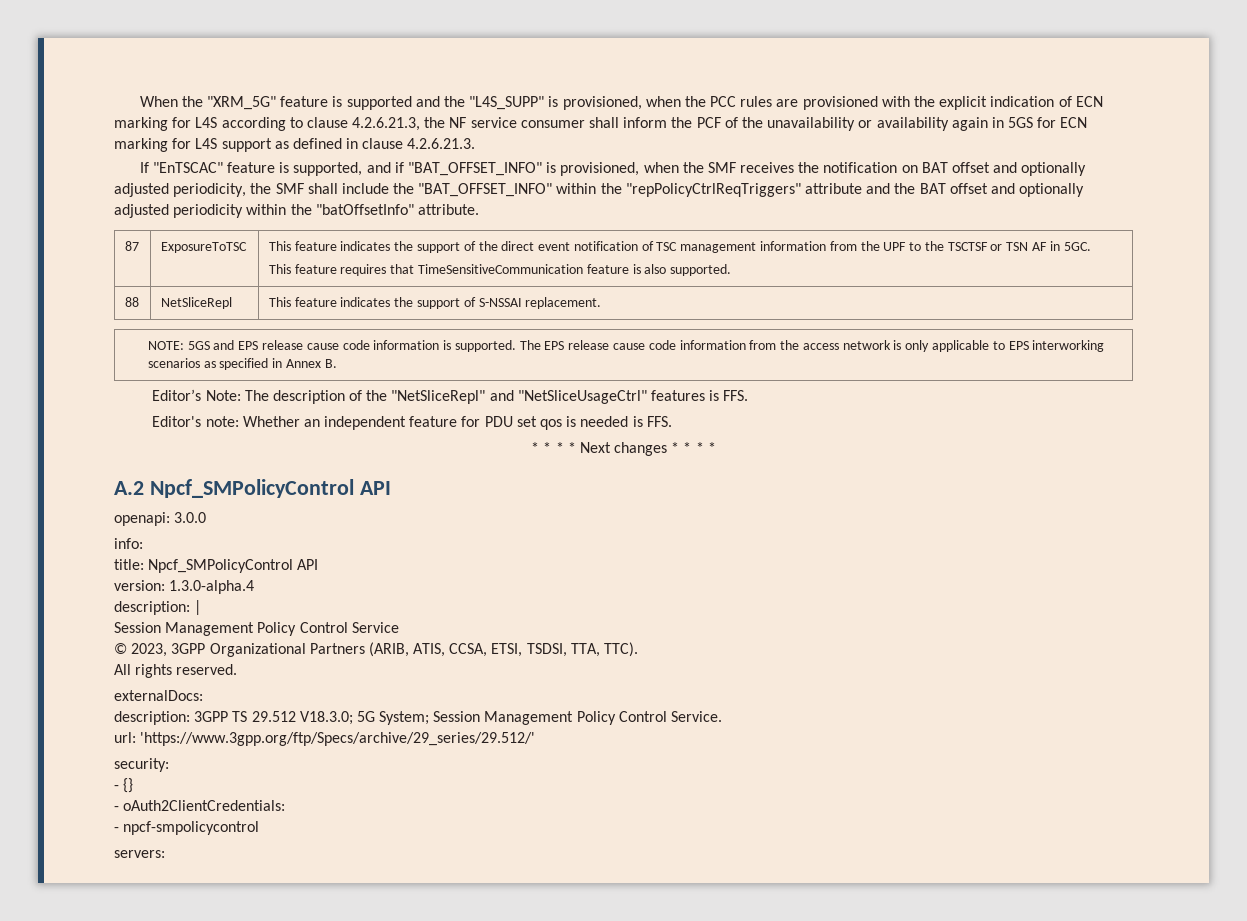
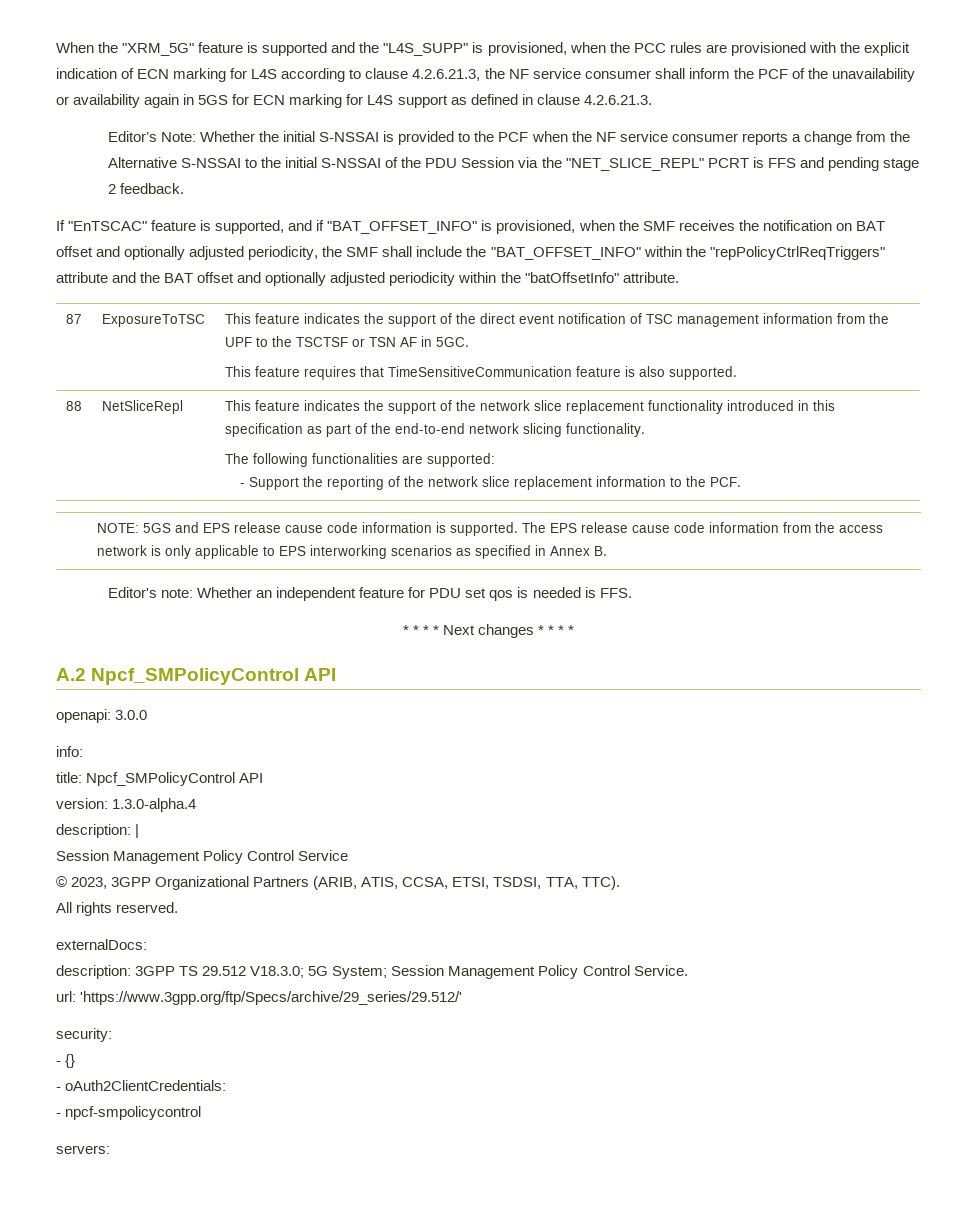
+ Editor’s Note: Whether the initial S-NSSAI is provided to the PCF when the NF service consumer reports a change from the Alternative S-NSSAI to the initial S-NSSAI of the PDU Session via the "NET_SLICE_REPL" PCRT is FFS and pending stage 2 feedback.
- This feature indicates the support of S-NSSAI replacement.
+ This feature indicates the support of the network slice replacement functionality introduced in this specification as part of the end-to-end network slicing functionality.
+ The following functionalities are supported:
+ - Support the reporting of the network slice replacement information to the PCF.
- Editor’s Note: The description of the "NetSliceRepl" and "NetSliceUsageCtrl" features is FFS.

